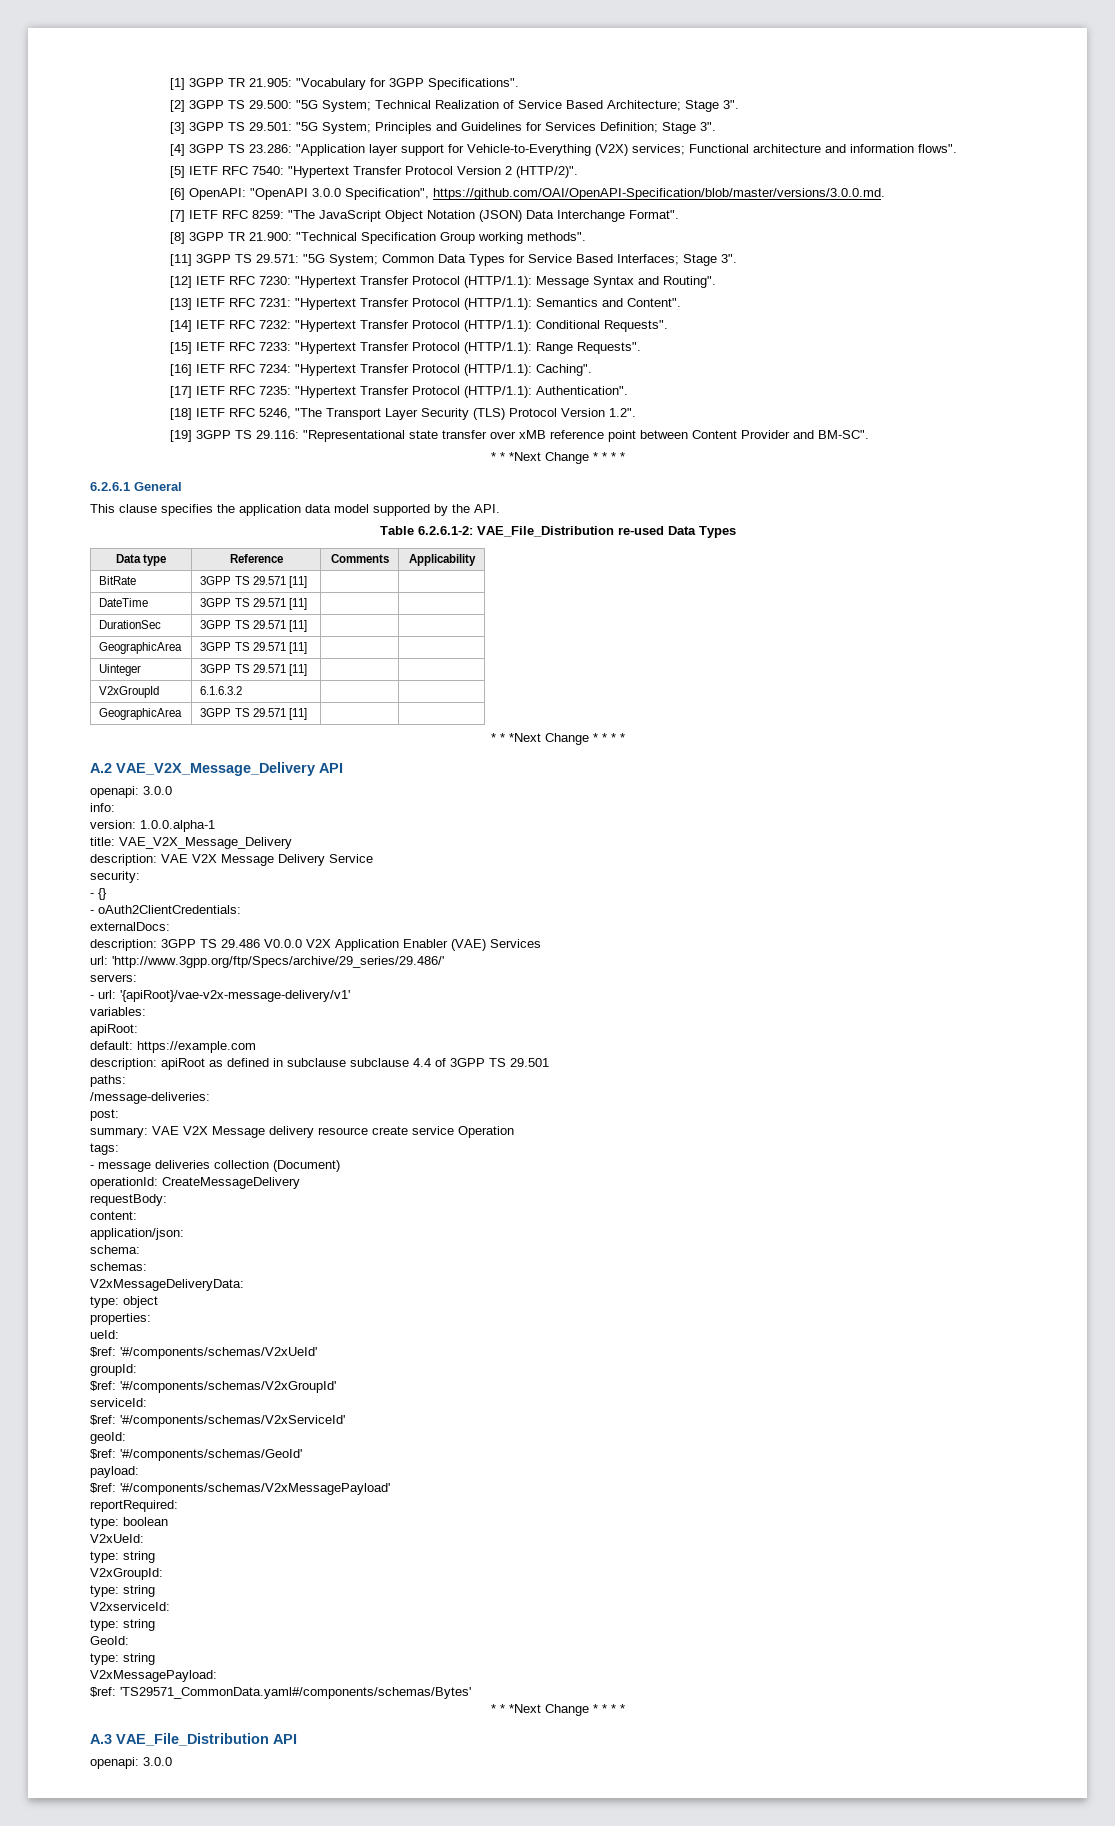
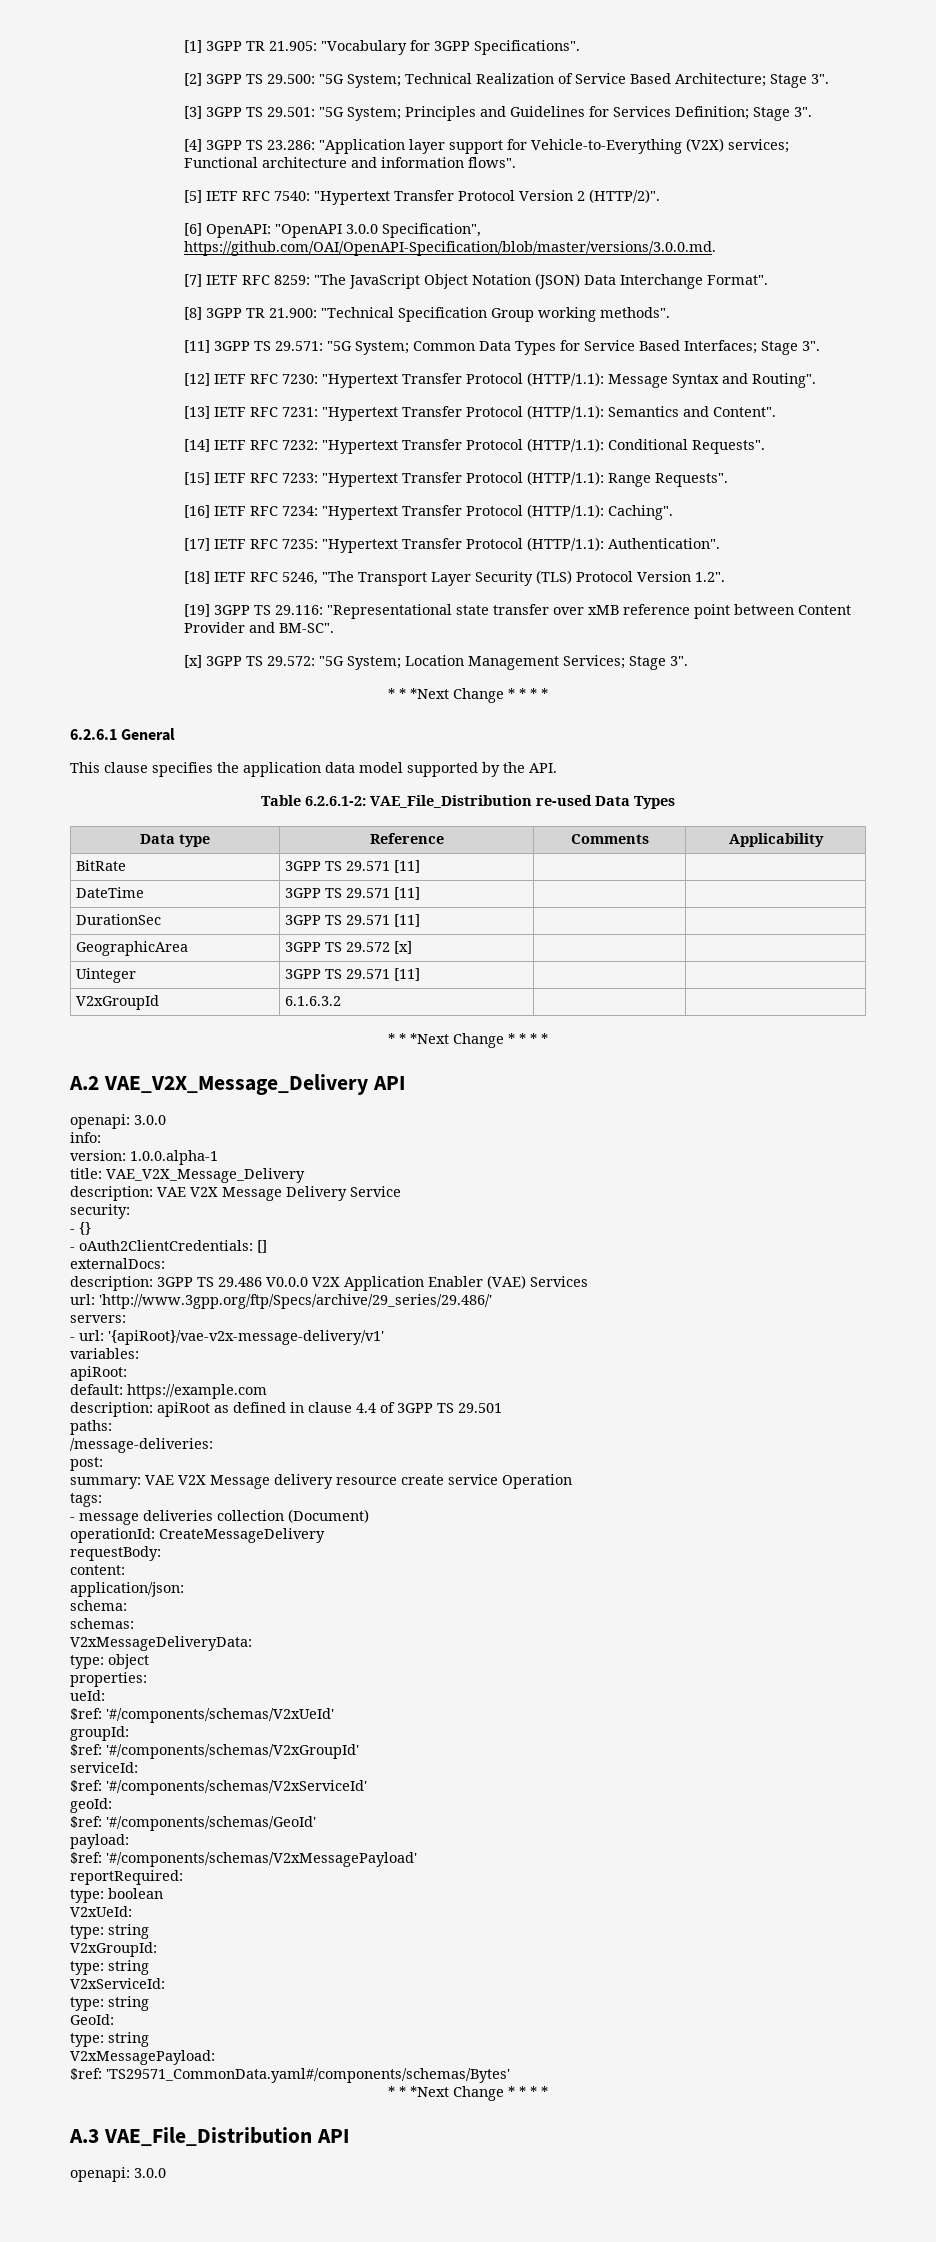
+ [x] 3GPP TS 29.572: "5G System; Location Management Services; Stage 3".
  DurationSec | 3GPP TS 29.571 [11] | |
- GeographicArea | 3GPP TS 29.571 [11] | |
+ GeographicArea | 3GPP TS 29.572 [x] | |
  V2xGroupId | 6.1.6.3.2 | |
- GeographicArea | 3GPP TS 29.571 [11] | |
- - oAuth2ClientCredentials:
+ - oAuth2ClientCredentials: []
- description: apiRoot as defined in subclause subclause 4.4 of 3GPP TS 29.501
+ description: apiRoot as defined in clause 4.4 of 3GPP TS 29.501
- V2xserviceId:
+ V2xServiceId:

